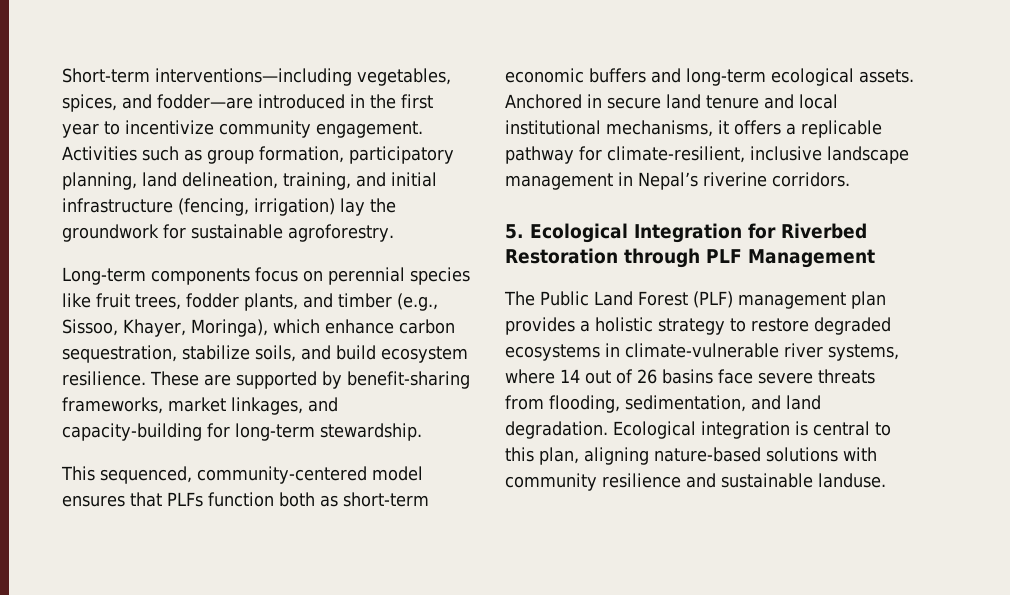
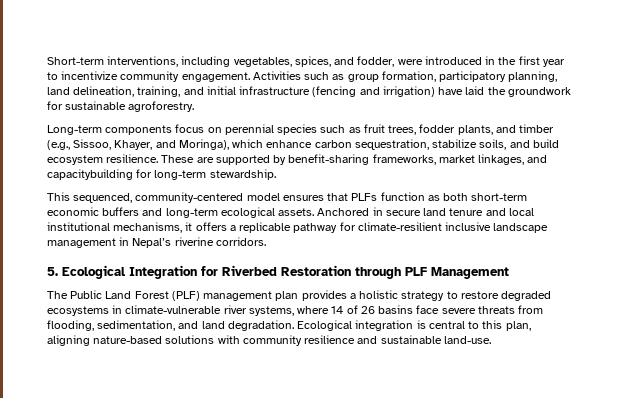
- Short-term interventions—including vegetables, spices, and fodder—are introduced in the first year to incentivize community engagement.
+ Short-term interventions, including vegetables, spices, and fodder, were introduced in the first year to incentivize community engagement.
- Activities such as group formation, participatory planning, land delineation, training, and initial infrastructure (fencing, irrigation) lay the groundwork for sustainable agroforestry.
+ Activities such as group formation, participatory planning, land delineation, training, and initial infrastructure (fencing and irrigation) have laid the groundwork for sustainable agroforestry.
- Long-term components focus on perennial species like fruit trees, fodder plants, and timber (e.g., Sissoo, Khayer, Moringa), which enhance carbon sequestration, stabilize soils, and build ecosystem resilience.
+ Long-term components focus on perennial species such as fruit trees, fodder plants, and timber (e.g., Sissoo, Khayer, and Moringa), which enhance carbon sequestration, stabilize soils, and build ecosystem resilience.
- These are supported by benefit-sharing frameworks, market linkages, and capacity-building for long-term stewardship.
+ These are supported by benefit-sharing frameworks, market linkages, and capacitybuilding for long-term stewardship.
- This sequenced, community-centered model ensures that PLFs function both as short-term economic buffers and long-term ecological assets.
+ This sequenced, community-centered model ensures that PLFs function as both short-term economic buffers and long-term ecological assets.
- Anchored in secure land tenure and local institutional mechanisms, it offers a replicable pathway for climate-resilient, inclusive landscape management in Nepal’s riverine corridors.
+ Anchored in secure land tenure and local institutional mechanisms, it offers a replicable pathway for climate-resilient inclusive landscape management in Nepal’s riverine corridors.
- The Public Land Forest (PLF) management plan provides a holistic strategy to restore degraded ecosystems in climate-vulnerable river systems, where 14 out of 26 basins face severe threats from flooding, sedimentation, and land degradation.
+ The Public Land Forest (PLF) management plan provides a holistic strategy to restore degraded ecosystems in climate-vulnerable river systems, where 14 of 26 basins face severe threats from flooding, sedimentation, and land degradation.
- Ecological integration is central to this plan, aligning nature-based solutions with community resilience and sustainable landuse.
+ Ecological integration is central to this plan, aligning nature-based solutions with community resilience and sustainable land-use.

